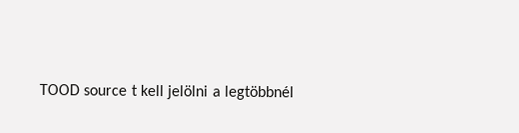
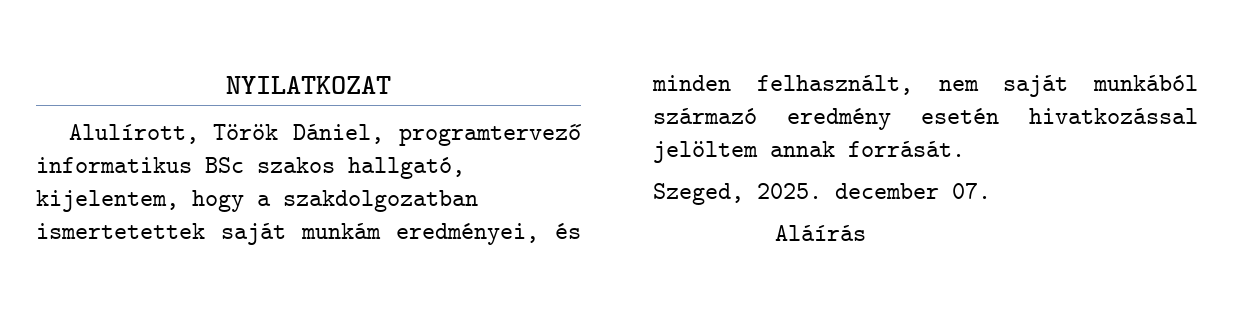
- TOOD source t kell jelölni a legtöbbnél
+ NYILATKOZAT
+ Alulírott, Török Dániel, programtervező informatikus BSc szakos hallgató, kijelentem, hogy a szakdolgozatban ismertetettek saját munkám eredményei, és minden felhasznált, nem saját munkából származó eredmény esetén hivatkozással jelöltem annak forrását.
+ Szeged, 2025. december 07.
+ Aláírás

